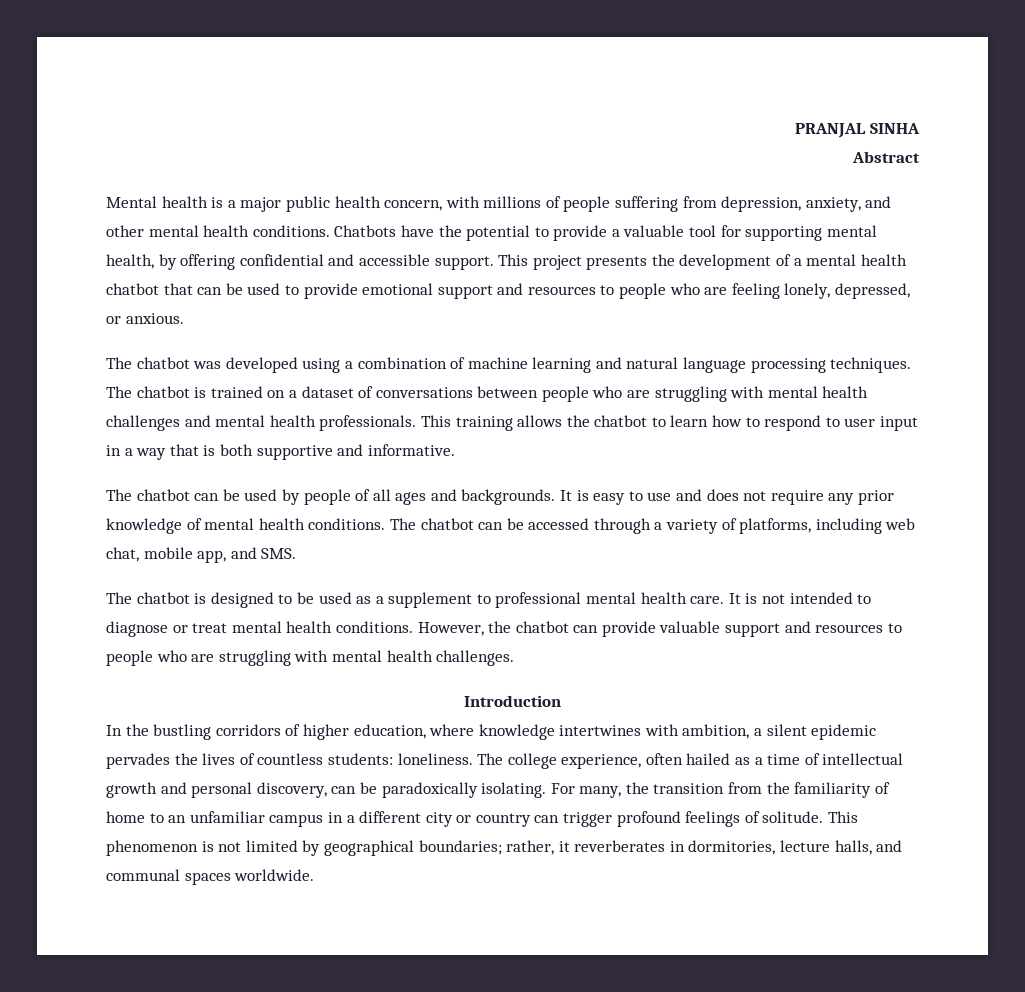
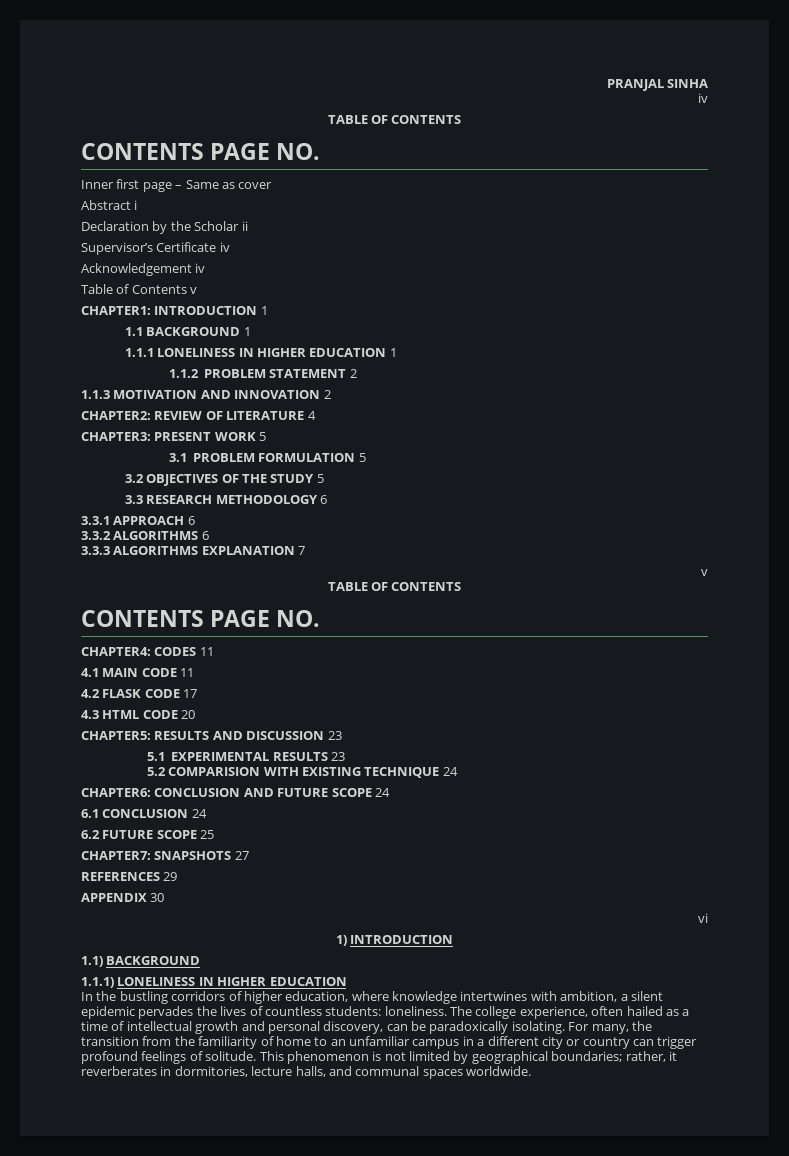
  PRANJAL SINHA
- Abstract
- Mental health is a major public health concern, with millions of people suffering from depression, anxiety, and other mental health conditions. Chatbots have the potential to provide a valuable tool for supporting mental health, by offering confidential and accessible support. This project presents the development of a mental health chatbot that can be used to provide emotional support and resources to people who are feeling lonely, depressed, or anxious.
- The chatbot was developed using a combination of machine learning and natural language processing techniques. The chatbot is trained on a dataset of conversations between people who are struggling with mental health challenges and mental health professionals. This training allows the chatbot to learn how to respond to user input in a way that is both supportive and informative.
- The chatbot can be used by people of all ages and backgrounds. It is easy to use and does not require any prior knowledge of mental health conditions. The chatbot can be accessed through a variety of platforms, including web chat, mobile app, and SMS.
- The chatbot is designed to be used as a supplement to professional mental health care. It is not intended to diagnose or treat mental health conditions. However, the chatbot can provide valuable support and resources to people who are struggling with mental health challenges.
- Introduction
+ iv
+ TABLE OF CONTENTS
+ CONTENTS PAGE NO.
+ Inner first page – Same as cover
+ Abstract i
+ Declaration by the Scholar ii
+ Supervisor’s Certificate iv
+ Acknowledgement iv
+ Table of Contents v
+ CHAPTER1: INTRODUCTION 1
+ 1.1 BACKGROUND 1
+ 1.1.1 LONELINESS IN HIGHER EDUCATION 1
+ 1.1.2 PROBLEM STATEMENT 2
+ 1.1.3 MOTIVATION AND INNOVATION 2
+ CHAPTER2: REVIEW OF LITERATURE 4
+ CHAPTER3: PRESENT WORK 5
+ 3.1 PROBLEM FORMULATION 5
+ 3.2 OBJECTIVES OF THE STUDY 5
+ 3.3 RESEARCH METHODOLOGY 6
+ 3.3.1 APPROACH 6
+ 3.3.2 ALGORITHMS 6
+ 3.3.3 ALGORITHMS EXPLANATION 7
+ v
+ TABLE OF CONTENTS
+ CONTENTS PAGE NO.
+ CHAPTER4: CODES 11
+ 4.1 MAIN CODE 11
+ 4.2 FLASK CODE 17
+ 4.3 HTML CODE 20
+ CHAPTER5: RESULTS AND DISCUSSION 23
+ 5.1 EXPERIMENTAL RESULTS 23
+ 5.2 COMPARISION WITH EXISTING TECHNIQUE 24
+ CHAPTER6: CONCLUSION AND FUTURE SCOPE 24
+ 6.1 CONCLUSION 24
+ 6.2 FUTURE SCOPE 25
+ CHAPTER7: SNAPSHOTS 27
+ REFERENCES 29
+ APPENDIX 30
+ vi
+ 1) INTRODUCTION
+ 1.1) BACKGROUND
+ 1.1.1) LONELINESS IN HIGHER EDUCATION

